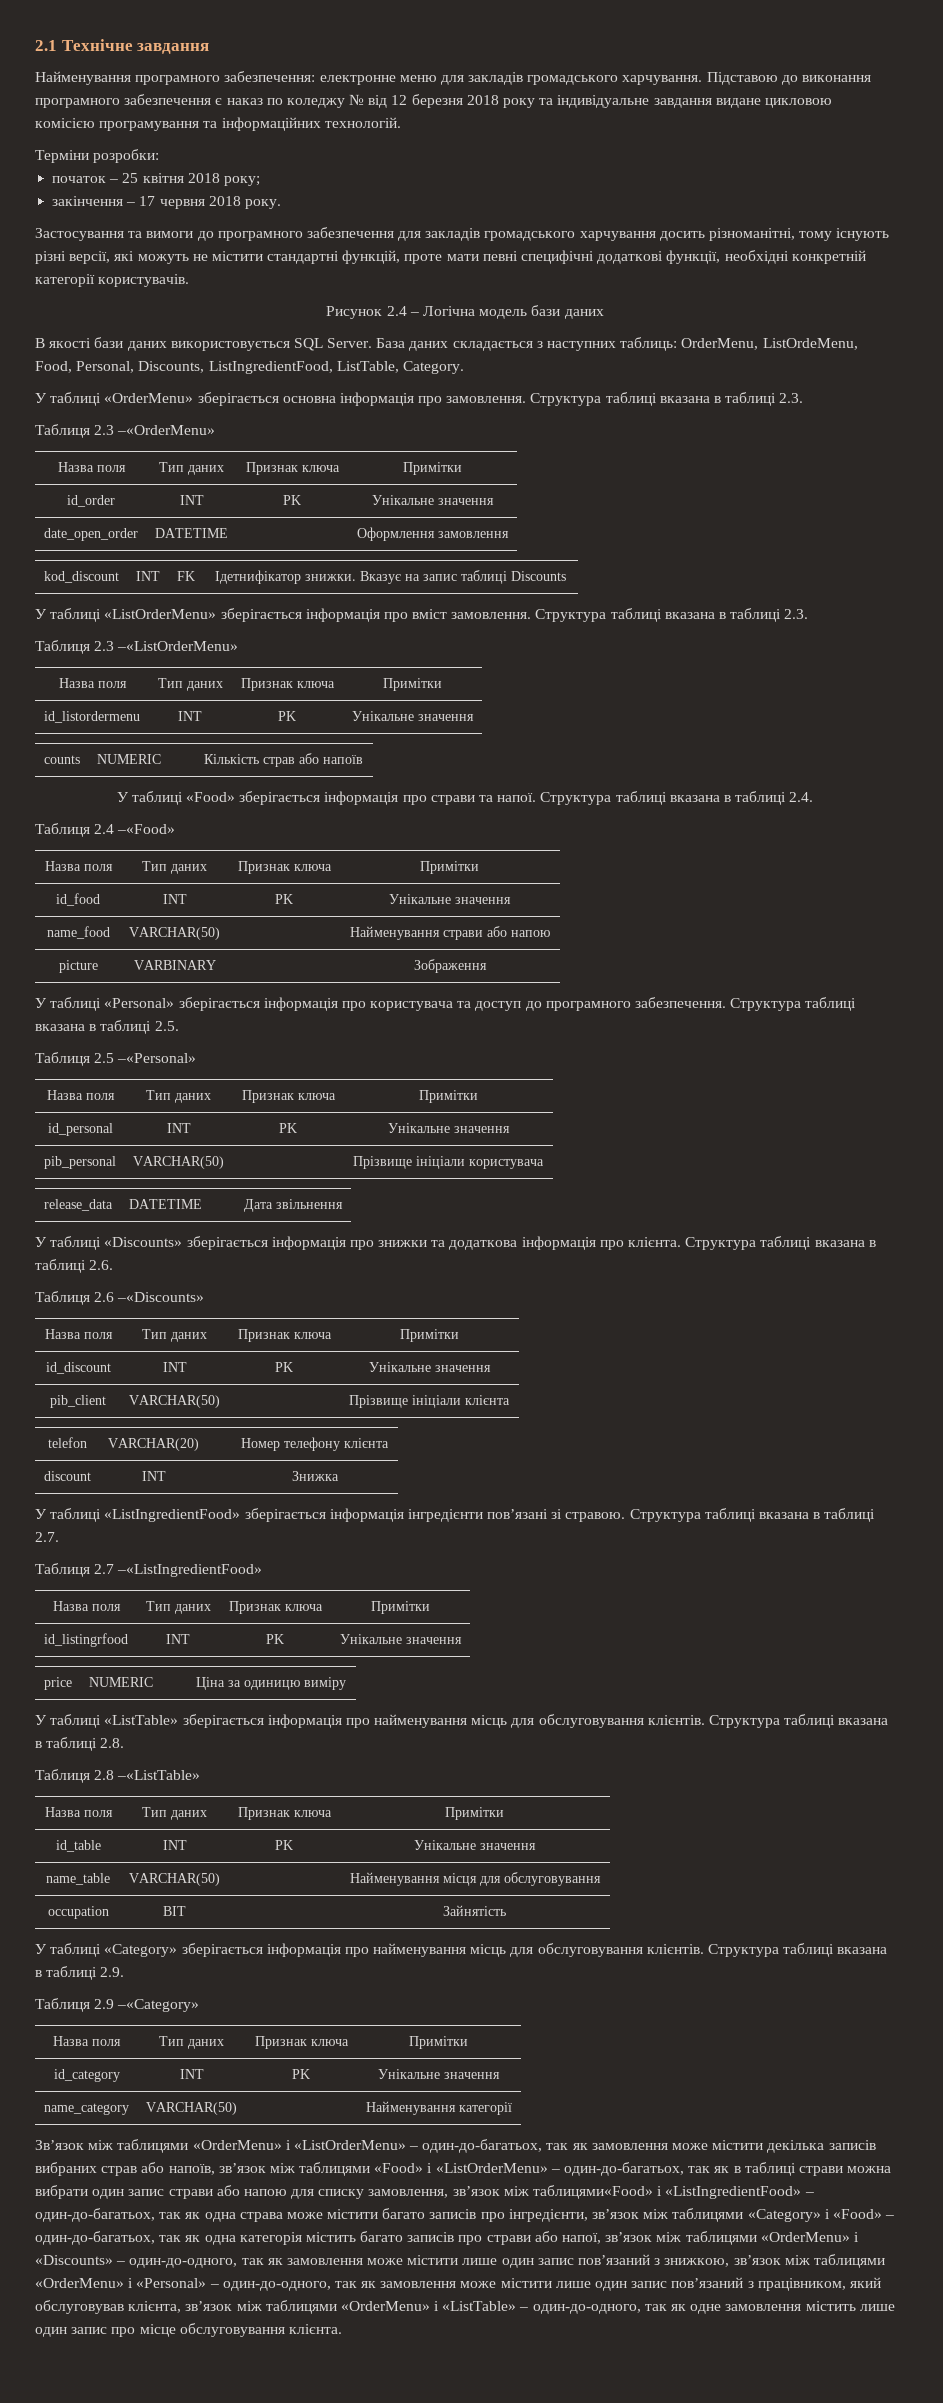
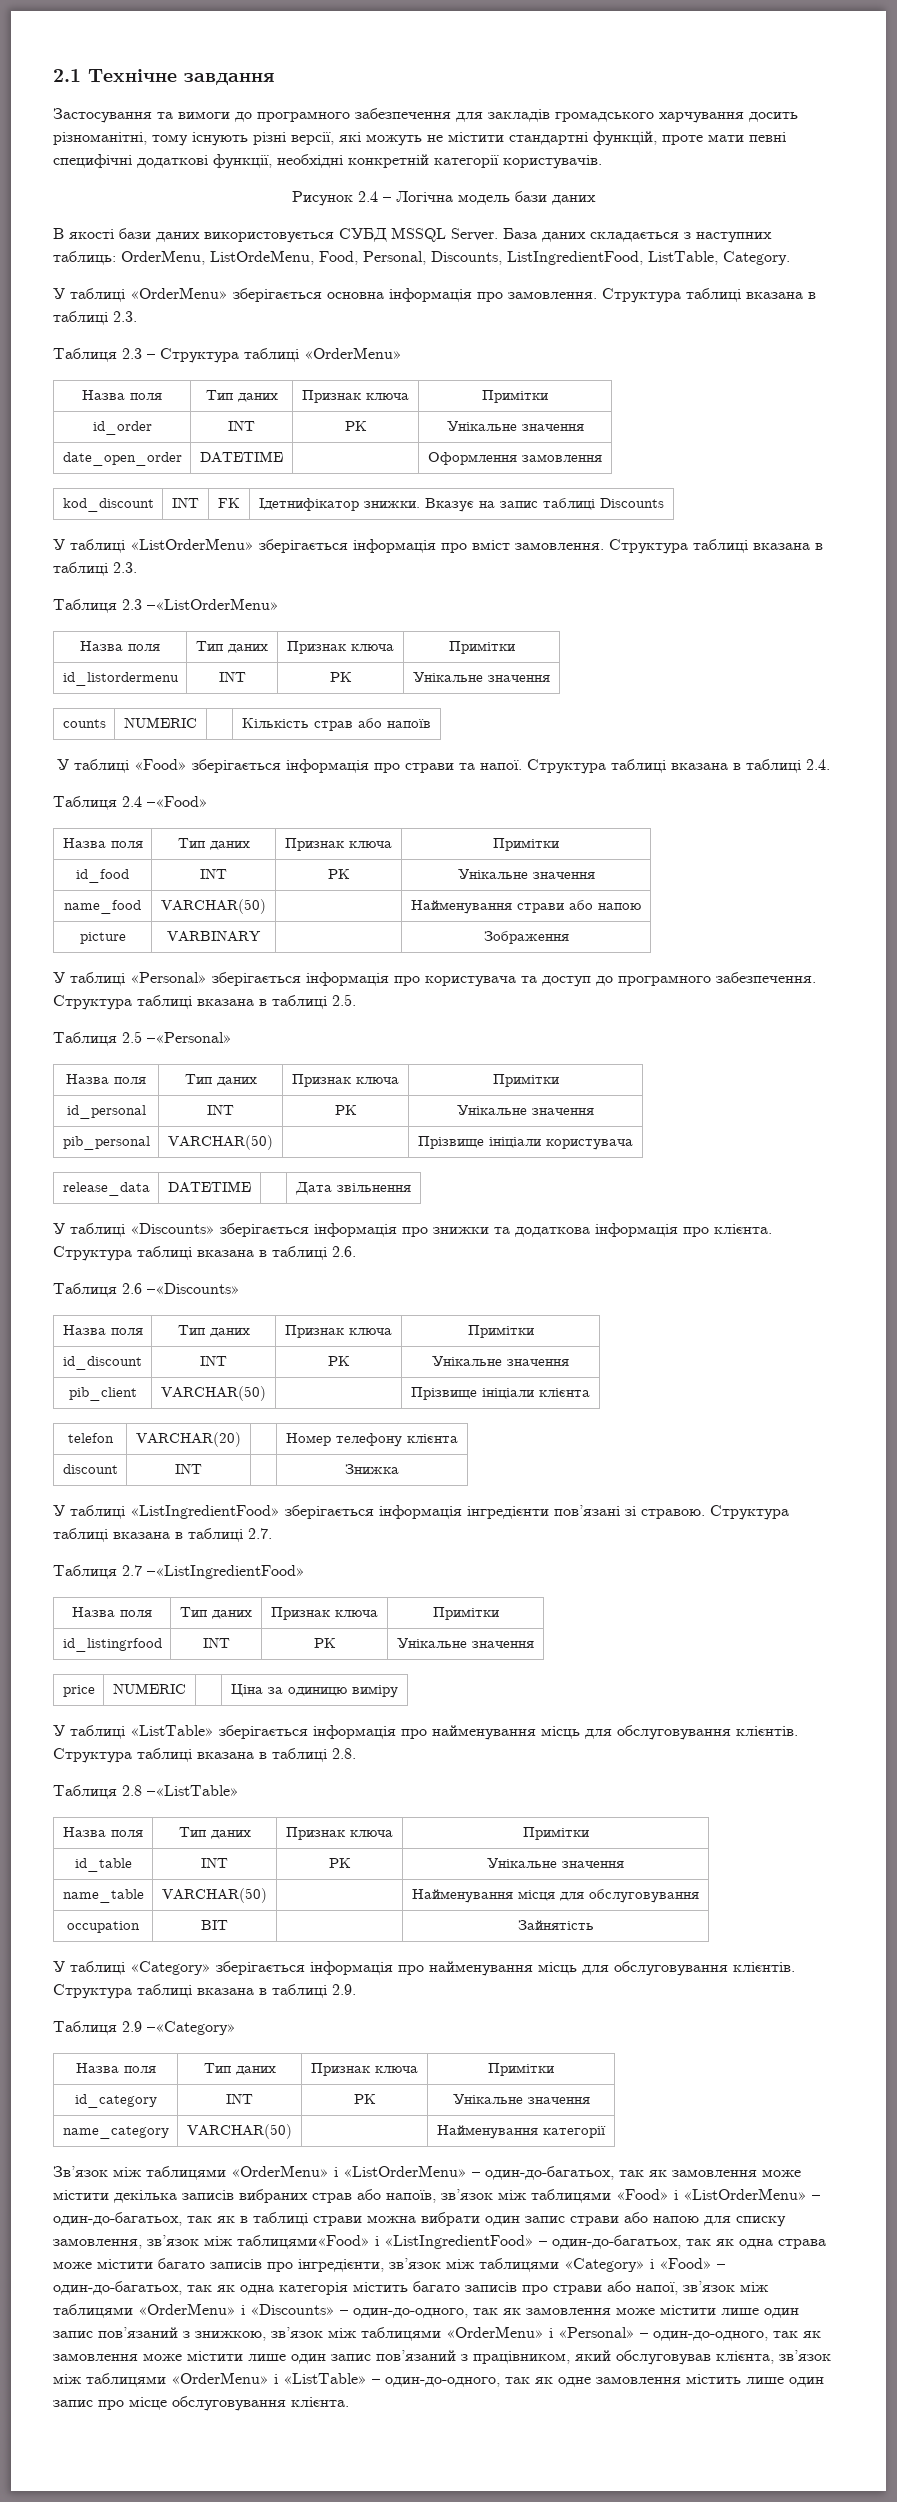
- Найменування програмного забезпечення: електронне меню для закладів громадського харчування. Підставою до виконання програмного забезпечення є наказ по коледжу № від 12 березня 2018 року та індивідуальне завдання видане цикловою комісією програмування та інформаційних технологій.
- Терміни розробки:
- початок – 25 квітня 2018 року;
- закінчення – 17 червня 2018 року.
- В якості бази даних використовується SQL Server.
+ В якості бази даних використовується СУБД MSSQL Server.
- Таблиця 2.3 –«OrderMenu»
+ Таблиця 2.3 – Структура таблиці «OrderMenu»

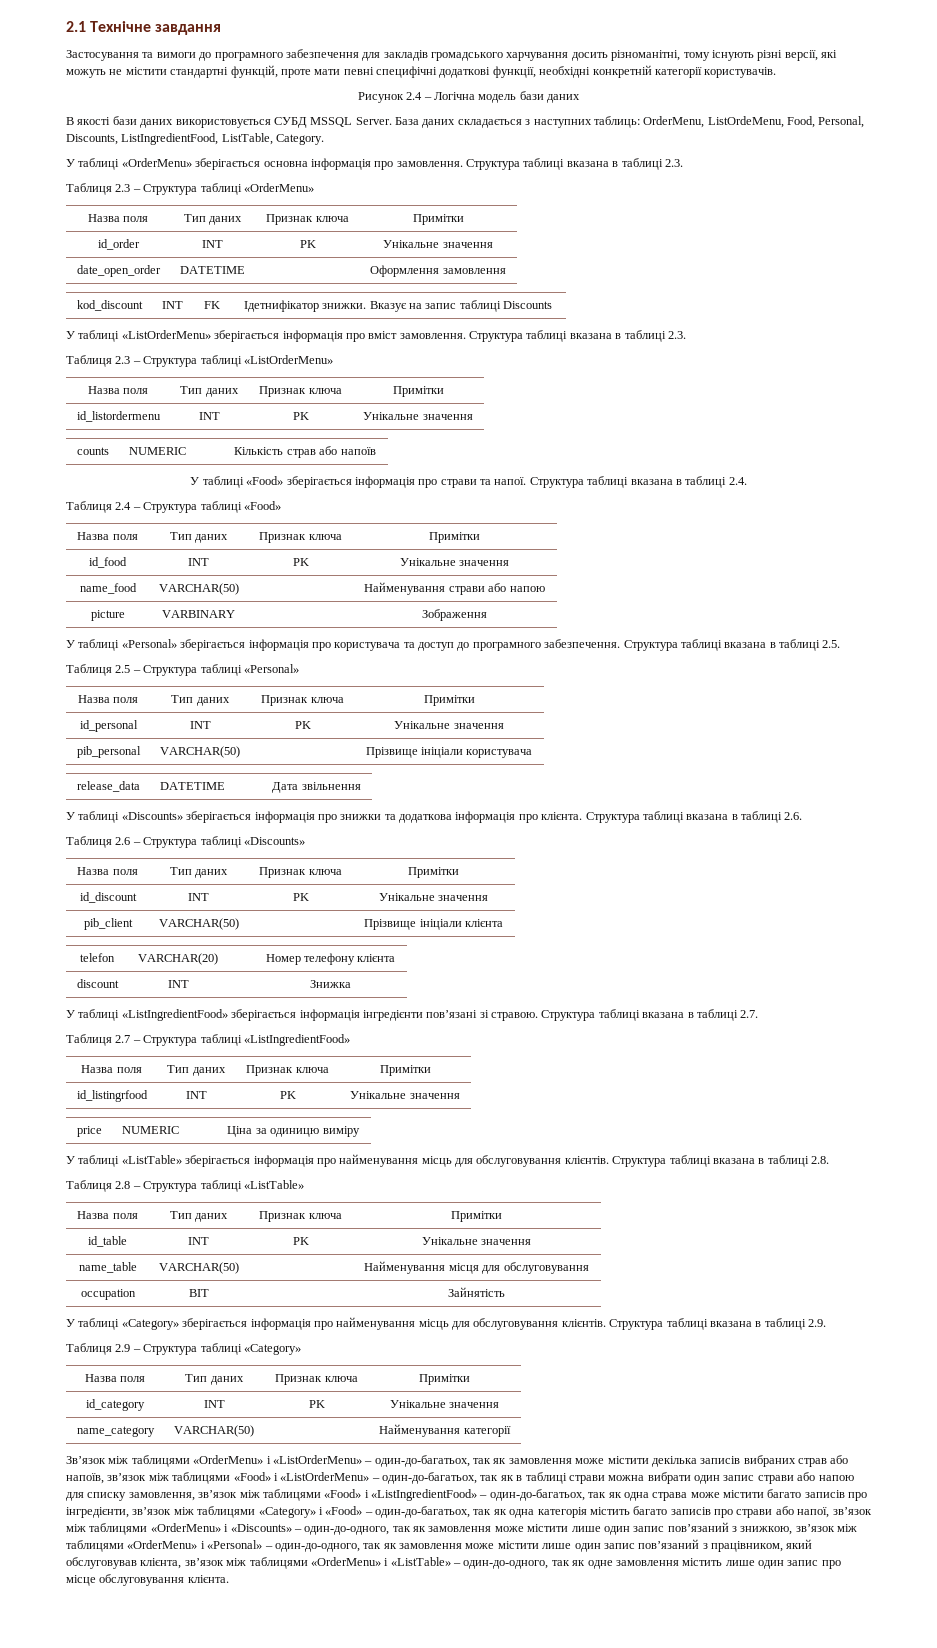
- Таблиця 2.3 –«ListOrderMenu»
+ Таблиця 2.3 – Структура таблиці «ListOrderMenu»
- Таблиця 2.4 –«Food»
+ Таблиця 2.4 – Структура таблиці «Food»
- Таблиця 2.5 –«Personal»
+ Таблиця 2.5 – Структура таблиці «Personal»
- Таблиця 2.6 –«Discounts»
+ Таблиця 2.6 – Структура таблиці «Discounts»
- Таблиця 2.7 –«ListIngredientFood»
+ Таблиця 2.7 – Структура таблиці «ListIngredientFood»
- Таблиця 2.8 –«ListTable»
+ Таблиця 2.8 – Структура таблиці «ListTable»
- Таблиця 2.9 –«Category»
+ Таблиця 2.9 – Структура таблиці «Category»
- Зв’язок між таблицями «OrderMenu» і «ListOrderMenu» – один-до-багатьох, так як замовлення може містити декілька записів вибраних страв або напоїв, зв’язок між таблицями «Food» і «ListOrderMenu» – один-до-багатьох, так як в таблиці страви можна вибрати один запис страви або напою для списку замовлення, зв’язок між таблицями«Food» і «ListIngredientFood» – один-до-багатьох, так як одна страва може містити багато записів про інгредієнти, зв’язок між таблицями «Category» і «Food» – один-до-багатьох, так як одна категорія містить багато записів про страви або напої, зв’язок між таблицями «OrderMenu» і «Discounts» – один-до-одного, так як замовлення може містити лише один запис пов’язаний з знижкою, зв’язок між таблицями «OrderMenu» і «Personal» – один-до-одного, так як замовлення може містити лише один запис пов’язаний з працівником, який обслуговував клієнта, зв’язок між таблицями «OrderMenu» і «ListTable» – один-до-одного, так як одне замовлення містить лише один запис про місце обслуговування клієнта.
+ Зв’язок між таблицями «OrderMenu» і «ListOrderMenu» – один-до-багатьох, так як замовлення може містити декілька записів вибраних страв або напоїв, зв’язок між таблицями «Food» і «ListOrderMenu» – один-до-багатьох, так як в таблиці страви можна вибрати один запис страви або напою для списку замовлення, зв’язок між таблицями «Food» і «ListIngredientFood» – один-до-багатьох, так як одна страва може містити багато записів про інгредієнти, зв’язок між таблицями «Category» і «Food» – один-до-багатьох, так як одна категорія містить багато записів про страви або напої, зв’язок між таблицями «OrderMenu» і «Discounts» – один-до-одного, так як замовлення може містити лише один запис пов’язаний з знижкою, зв’язок між таблицями «OrderMenu» і «Personal» – один-до-одного, так як замовлення може містити лише один запис пов’язаний з працівником, який обслуговував клієнта, зв’язок між таблицями «OrderMenu» і «ListTable» – один-до-одного, так як одне замовлення містить лише один запис про місце обслуговування клієнта.

